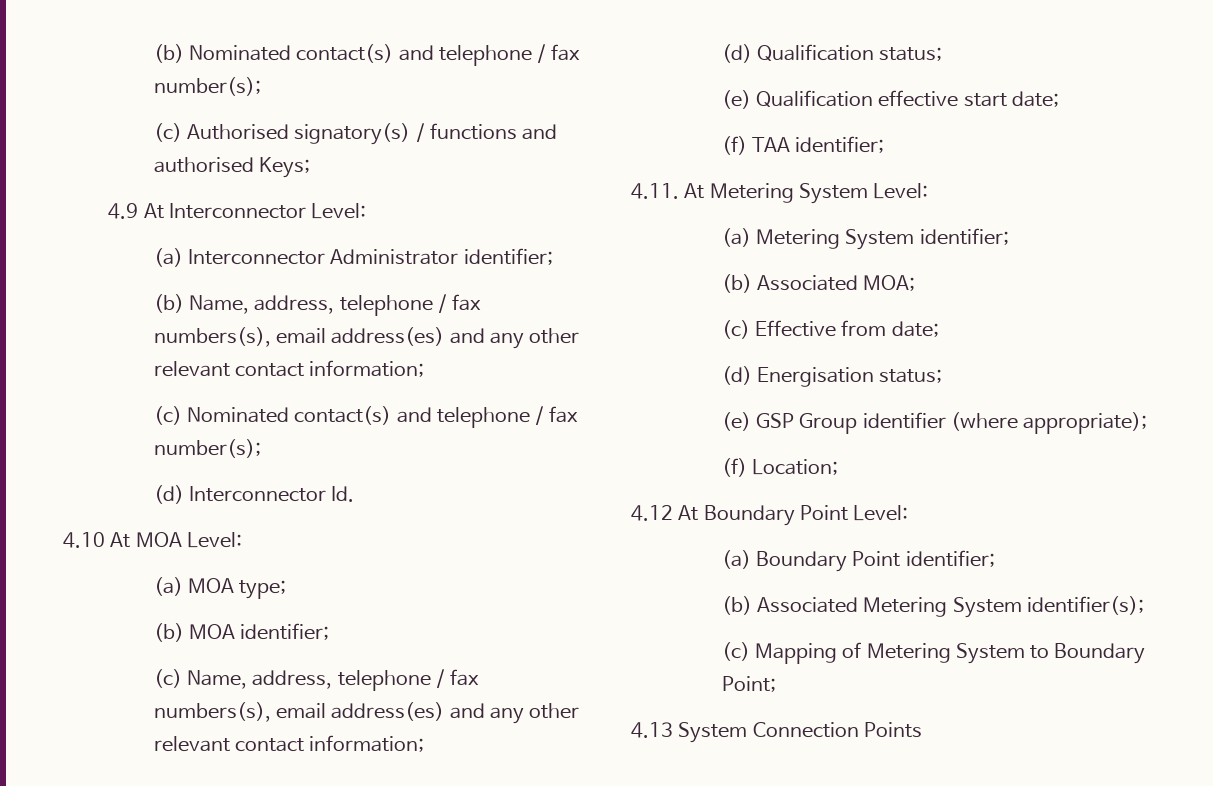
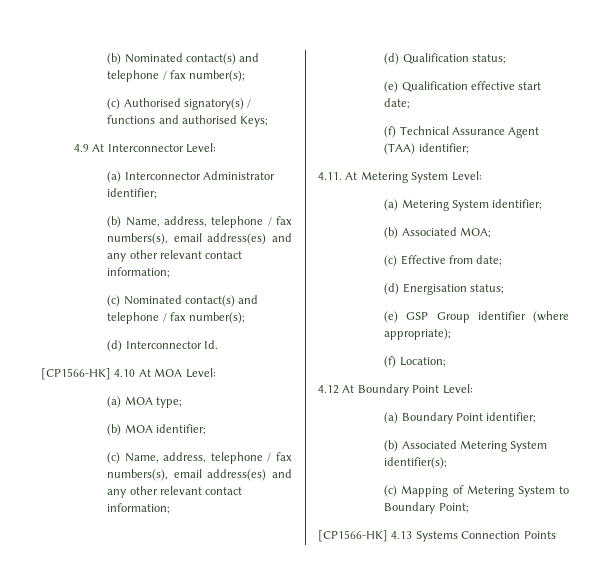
- 4.10 At MOA Level:
+ [CP1566-HK] 4.10 At MOA Level:
- (f) TAA identifier;
+ (f) Technical Assurance Agent (TAA) identifier;
- 4.13 System Connection Points
+ [CP1566-HK] 4.13 Systems Connection Points

